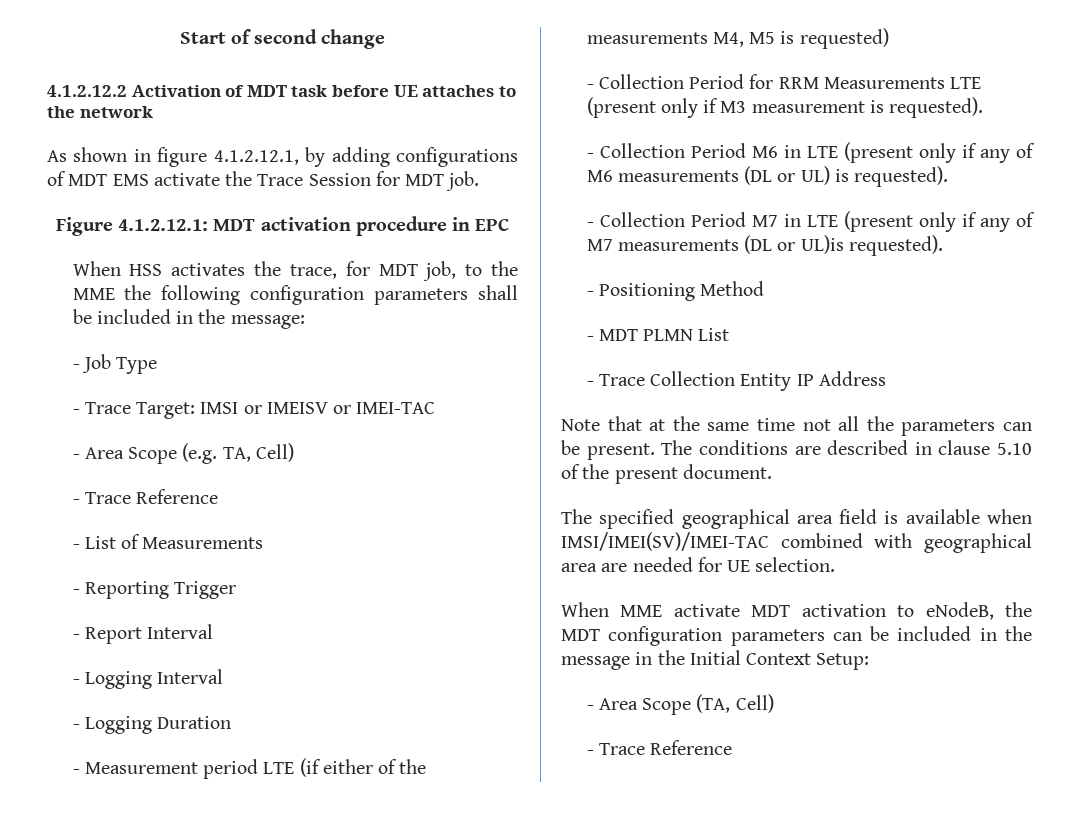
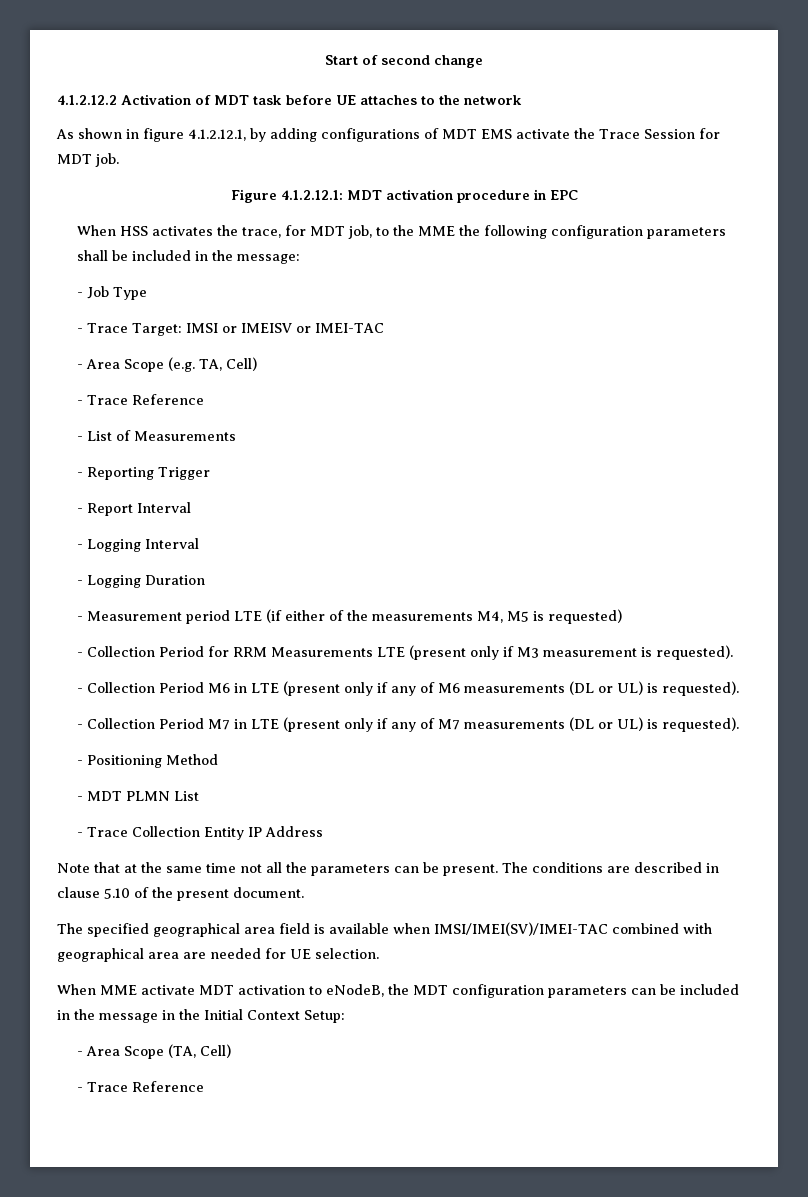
- - Collection Period M7 in LTE (present only if any of M7 measurements (DL or UL)is requested).
+ - Collection Period M7 in LTE (present only if any of M7 measurements (DL or UL) is requested).

